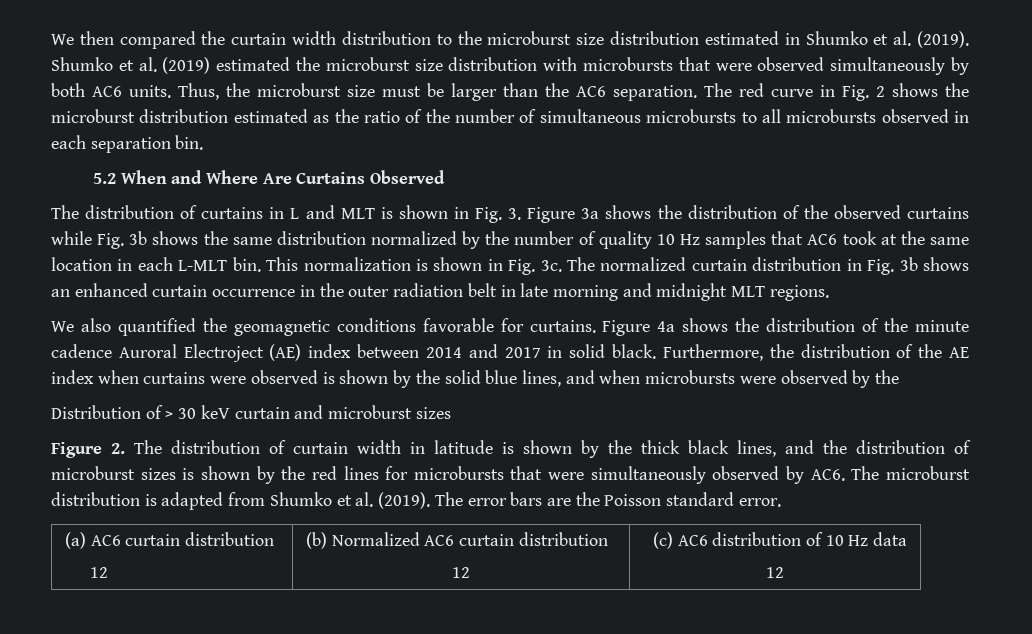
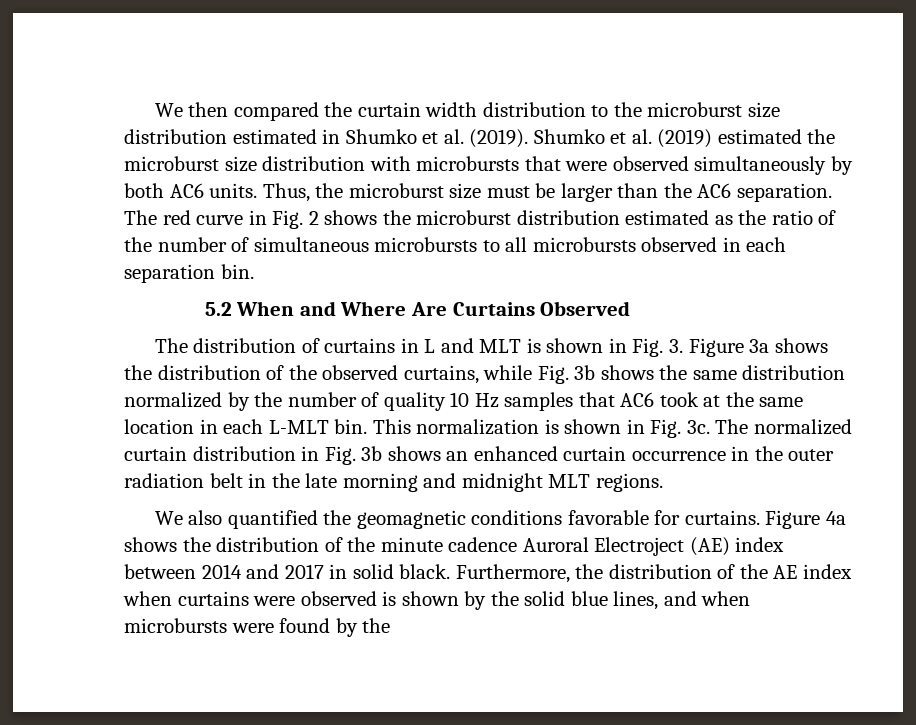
- The distribution of curtains in L and MLT is shown in Fig. 3. Figure 3a shows the distribution of the observed curtains while Fig. 3b shows the same distribution normalized by the number of quality 10 Hz samples that AC6 took at the same location in each L-MLT bin.
+ The distribution of curtains in L and MLT is shown in Fig. 3. Figure 3a shows the distribution of the observed curtains, while Fig. 3b shows the same distribution normalized by the number of quality 10 Hz samples that AC6 took at the same location in each L-MLT bin.
- The normalized curtain distribution in Fig. 3b shows an enhanced curtain occurrence in the outer radiation belt in late morning and midnight MLT regions.
+ The normalized curtain distribution in Fig. 3b shows an enhanced curtain occurrence in the outer radiation belt in the late morning and midnight MLT regions.
- Furthermore, the distribution of the AE index when curtains were observed is shown by the solid blue lines, and when microbursts were observed by the
- Distribution of > 30 keV curtain and microburst sizes
- Figure 2. The distribution of curtain width in latitude is shown by the thick black lines, and the distribution of microburst sizes is shown by the red lines for microbursts that were simultaneously observed by AC6. The microburst distribution is adapted from Shumko et al. (2019). The error bars are the Poisson standard error.
- (a) AC6 curtain distribution
- 12 | (b) Normalized AC6 curtain distribution
- 12 | (c) AC6 distribution of 10 Hz data
- 12
+ Furthermore, the distribution of the AE index when curtains were observed is shown by the solid blue lines, and when microbursts were found by the

